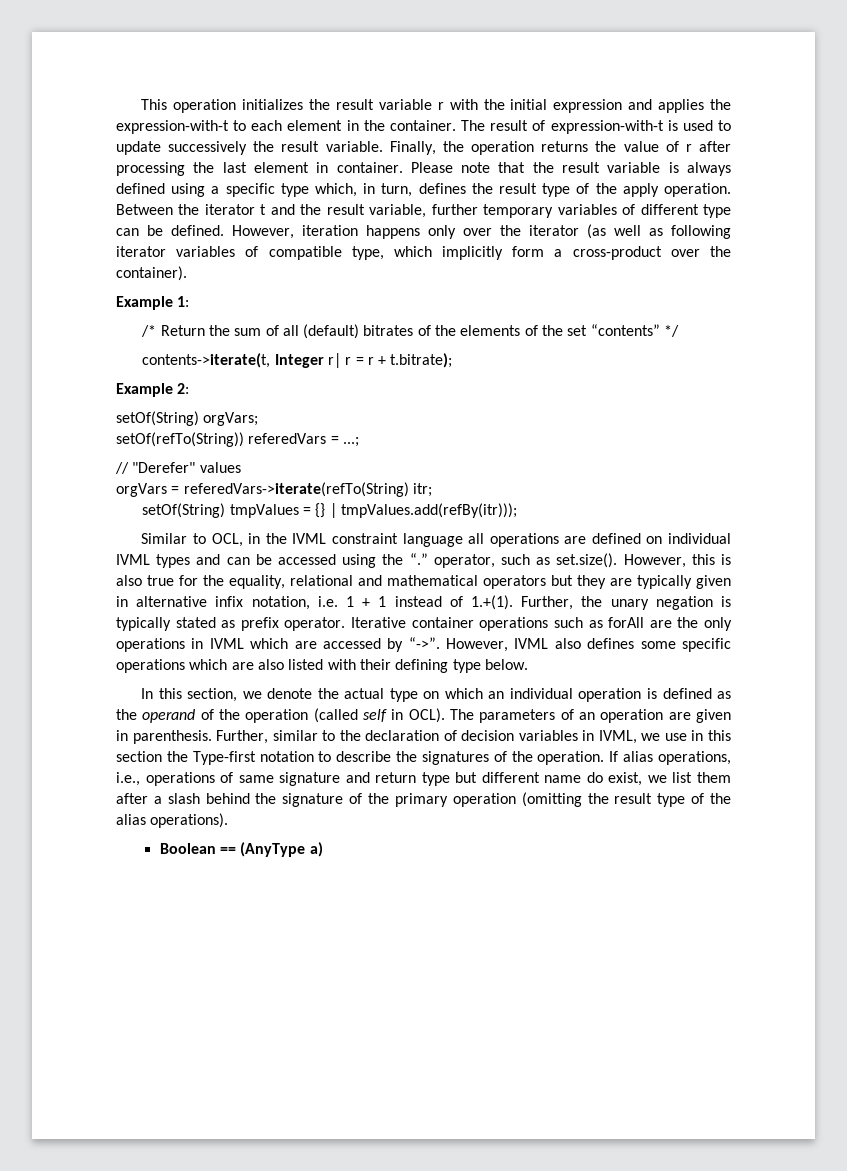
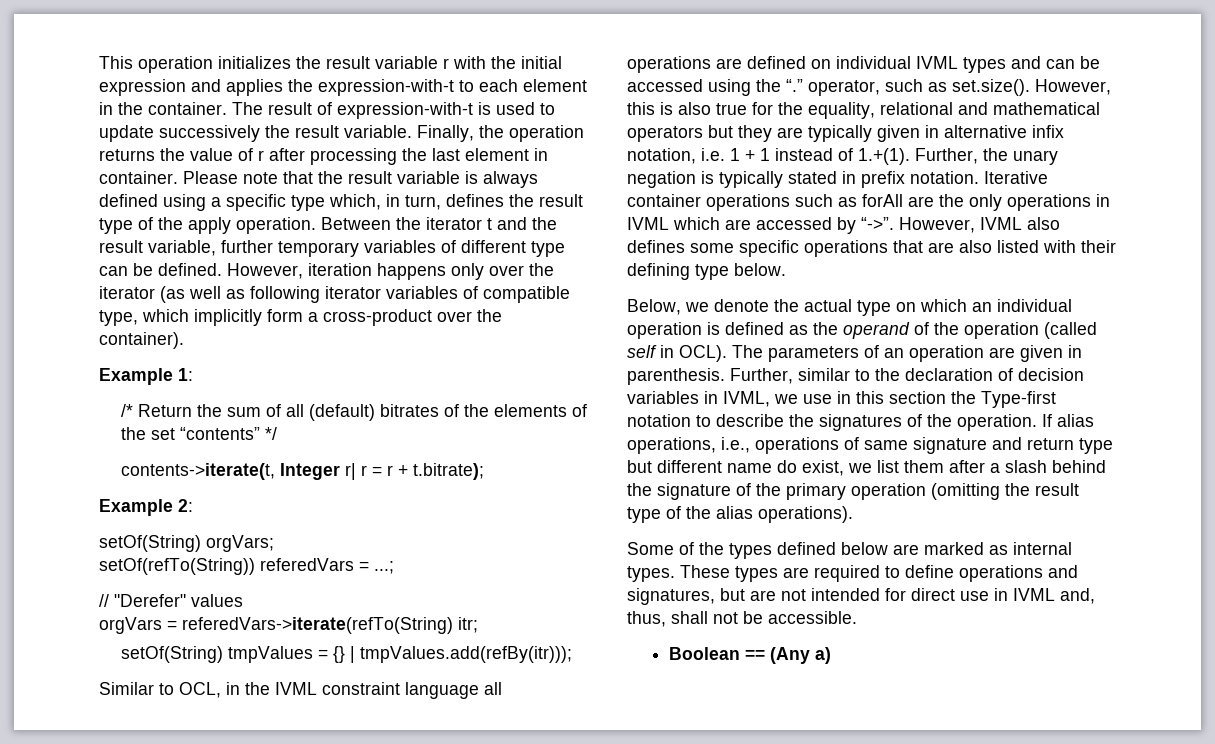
- Similar to OCL, in the IVML constraint language all operations are defined on individual IVML types and can be accessed using the “.” operator, such as set.size(). However, this is also true for the equality, relational and mathematical operators but they are typically given in alternative infix notation, i.e. 1 + 1 instead of 1.+(1). Further, the unary negation is typically stated as prefix operator.
+ Similar to OCL, in the IVML constraint language all operations are defined on individual IVML types and can be accessed using the “.” operator, such as set.size(). However, this is also true for the equality, relational and mathematical operators but they are typically given in alternative infix notation, i.e. 1 + 1 instead of 1.+(1). Further, the unary negation is typically stated in prefix notation.
- However, IVML also defines some specific operations which are also listed with their defining type below.
+ However, IVML also defines some specific operations that are also listed with their defining type below.
- In this section, we denote the actual type on which an individual operation is defined as the operand of the operation (called self in OCL).
+ Below, we denote the actual type on which an individual operation is defined as the operand of the operation (called self in OCL).
+ Some of the types defined below are marked as internal types. These types are required to define operations and signatures, but are not intended for direct use in IVML and, thus, shall not be accessible.
- Boolean == (AnyType a)
+ Boolean == (Any a)

